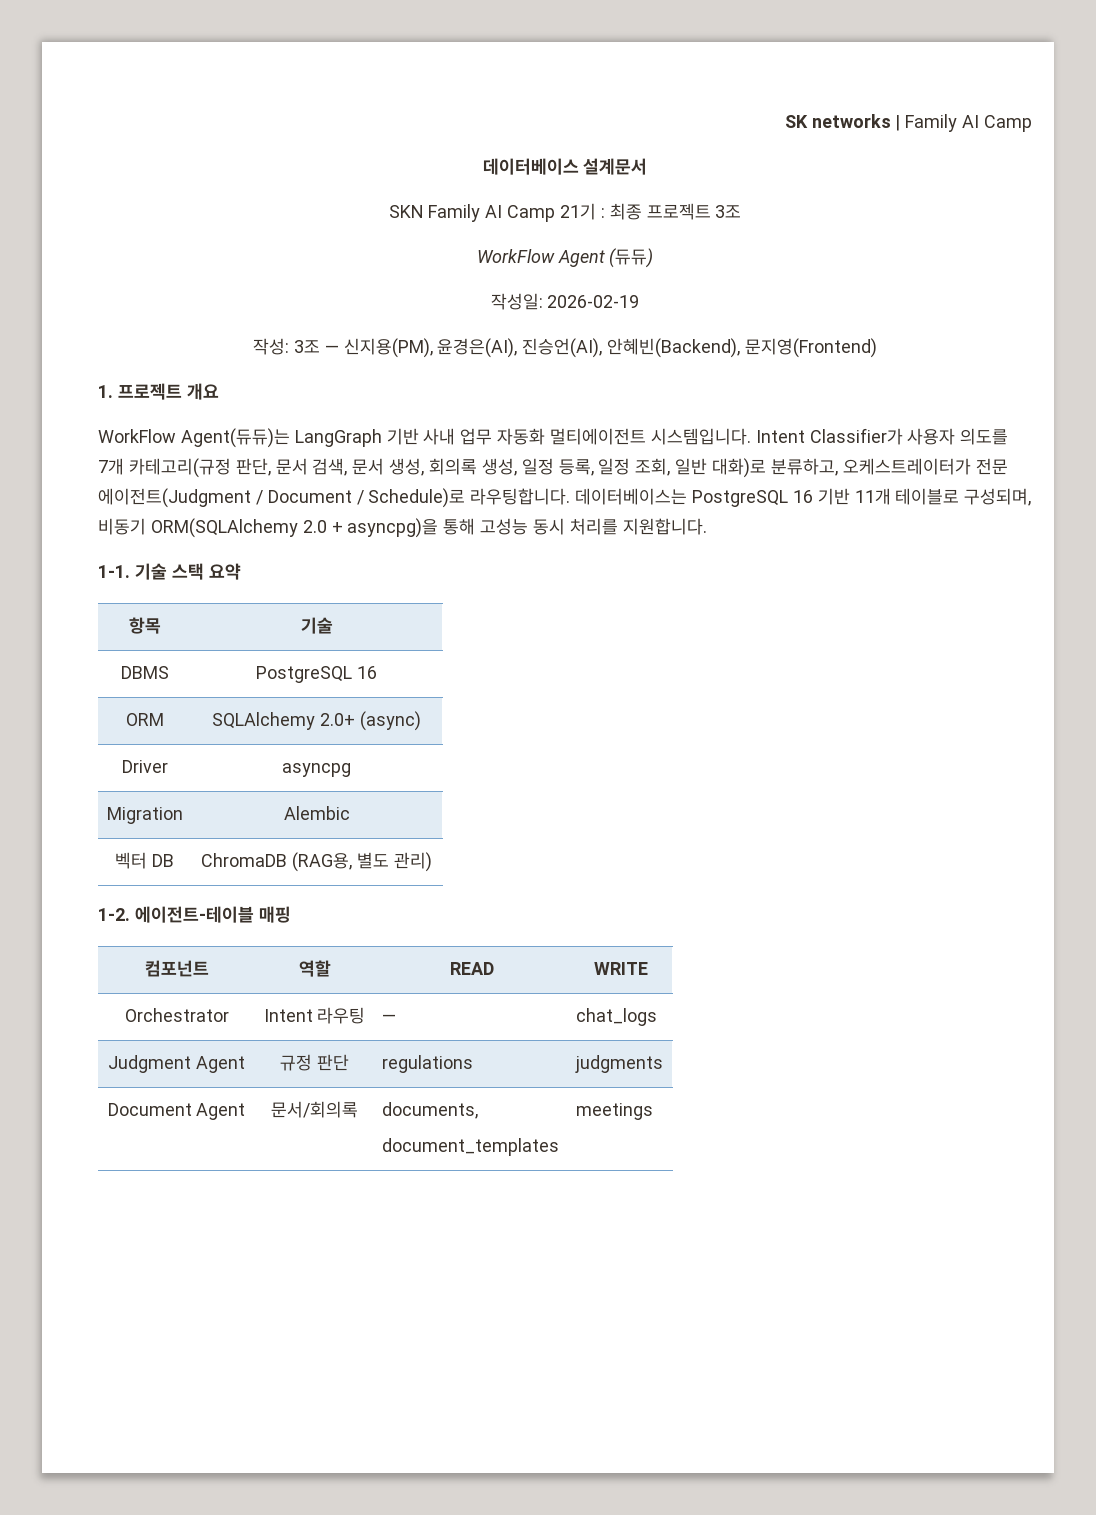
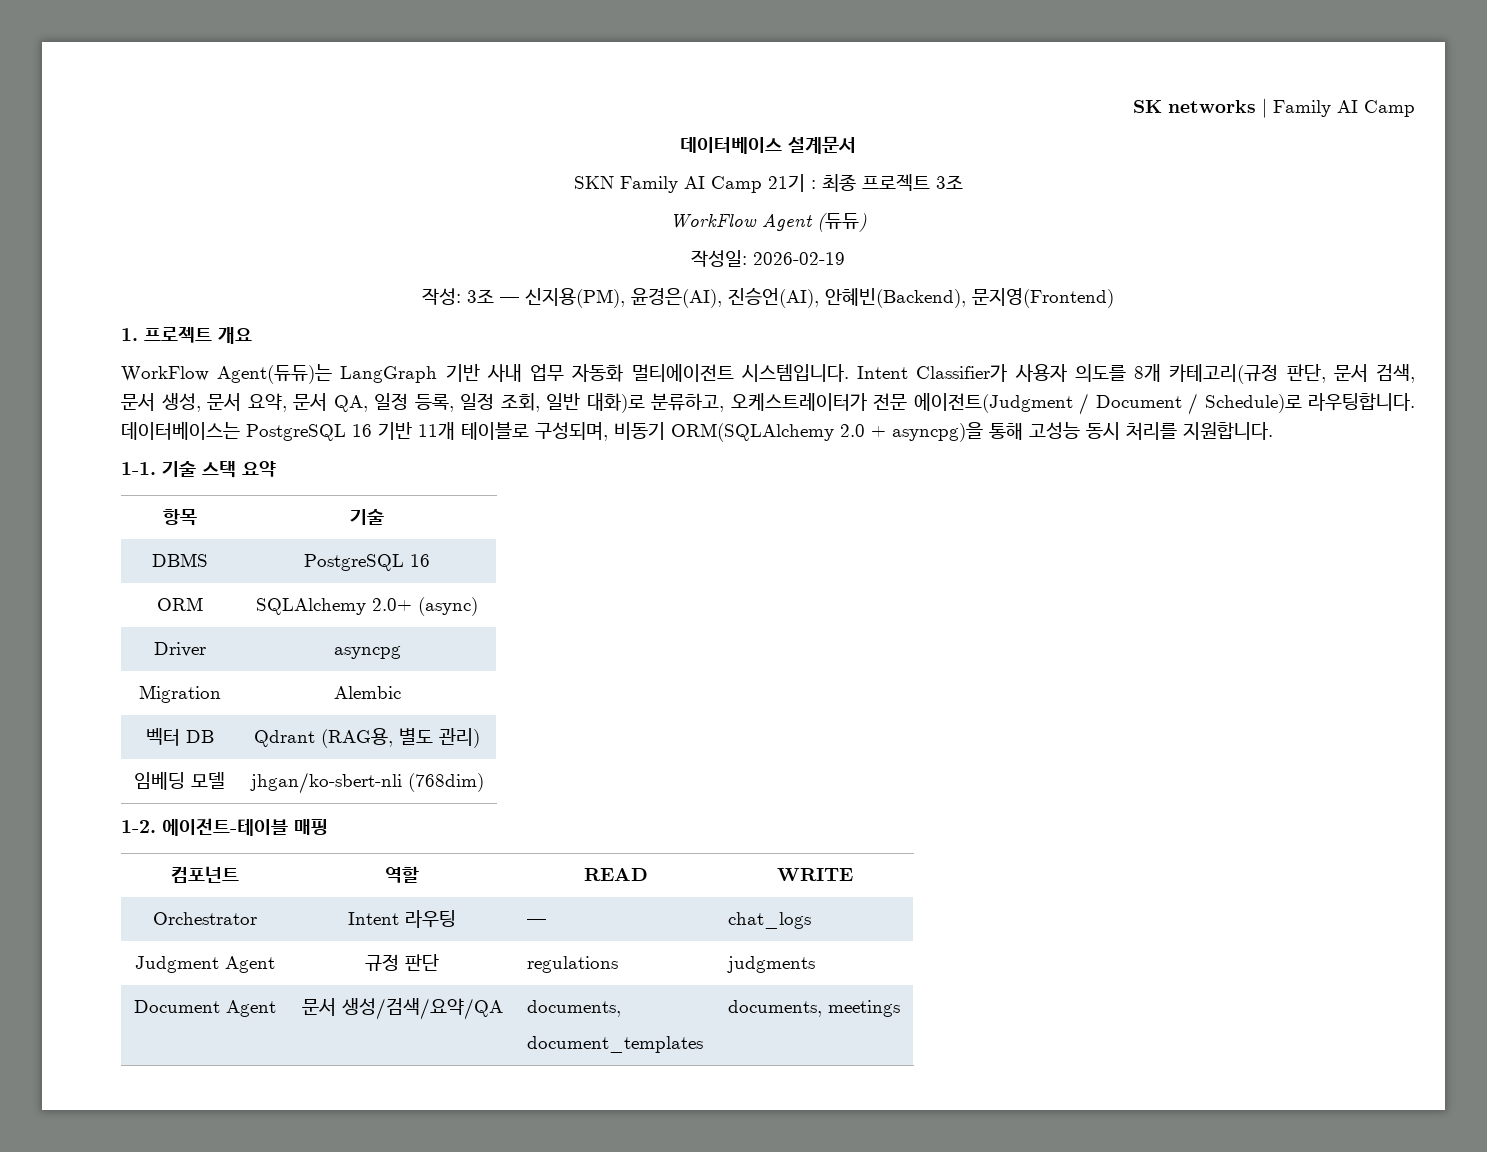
- Intent Classifier가 사용자 의도를 7개 카테고리(규정 판단, 문서 검색, 문서 생성, 회의록 생성, 일정 등록, 일정 조회, 일반 대화)로 분류하고, 오케스트레이터가 전문 에이전트(Judgment / Document / Schedule)로 라우팅합니다.
+ Intent Classifier가 사용자 의도를 8개 카테고리(규정 판단, 문서 검색, 문서 생성, 문서 요약, 문서 QA, 일정 등록, 일정 조회, 일반 대화)로 분류하고, 오케스트레이터가 전문 에이전트(Judgment / Document / Schedule)로 라우팅합니다.
- 벡터 DB | ChromaDB (RAG용, 별도 관리)
+ 벡터 DB | Qdrant (RAG용, 별도 관리)
+ 임베딩 모델 | jhgan/ko-sbert-nli (768dim)
- Document Agent | 문서/회의록 | documents,
- document_templates | meetings
+ Document Agent | 문서 생성/검색/요약/QA | documents,
+ document_templates | documents, meetings

